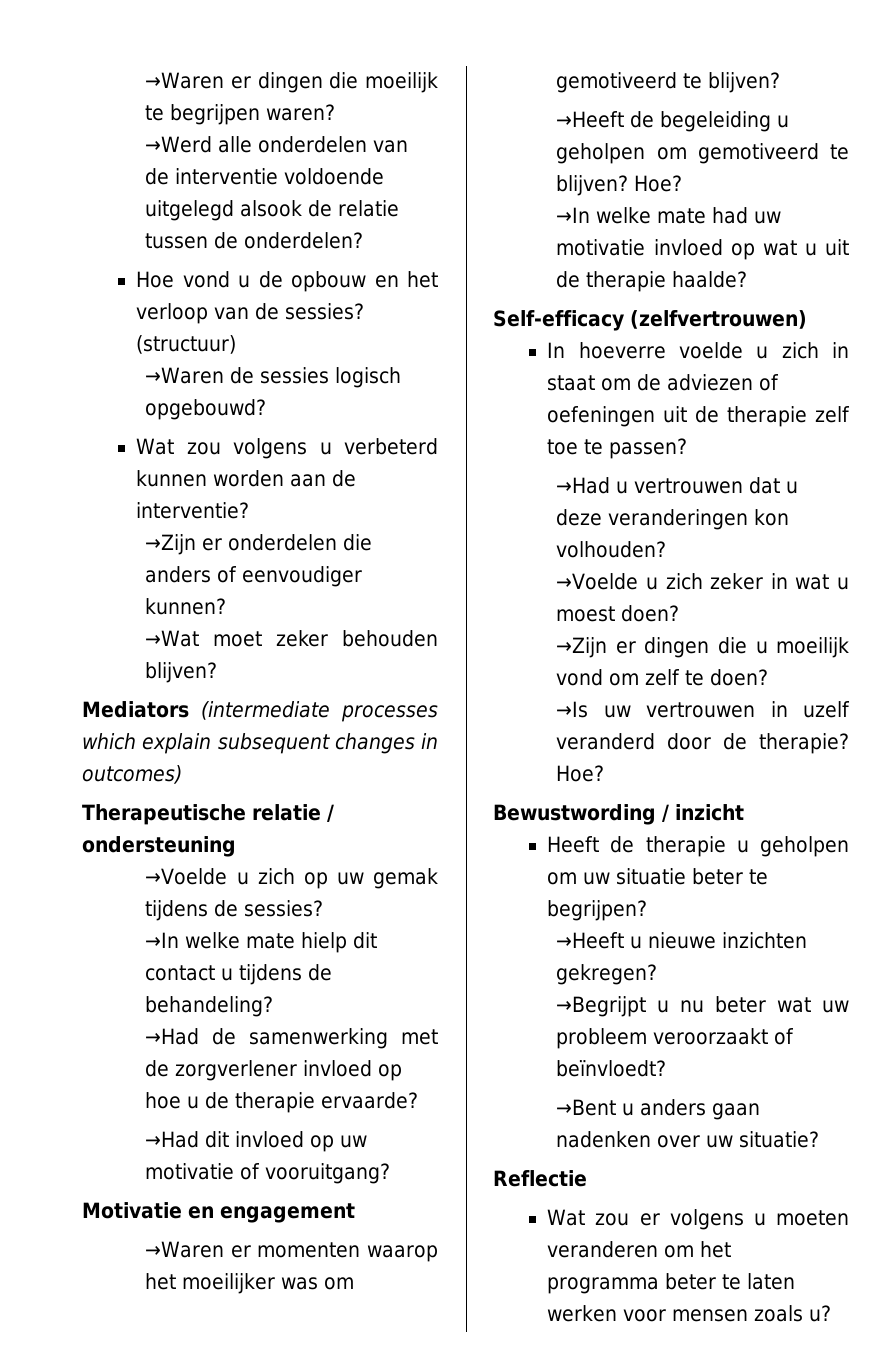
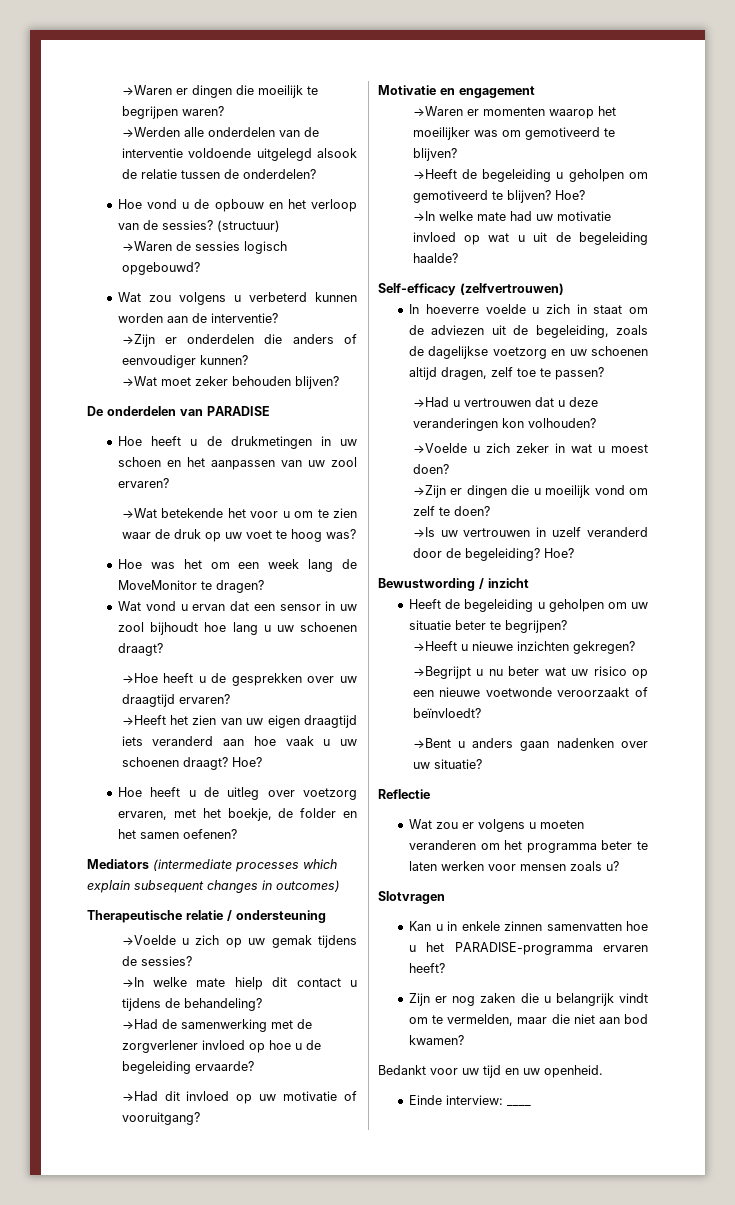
- →Werd alle onderdelen van de interventie voldoende uitgelegd alsook de relatie tussen de onderdelen?
+ →Werden alle onderdelen van de interventie voldoende uitgelegd alsook de relatie tussen de onderdelen?
+ De onderdelen van PARADISE
+ Hoe heeft u de drukmetingen in uw schoen en het aanpassen van uw zool ervaren?
+ →Wat betekende het voor u om te zien waar de druk op uw voet te hoog was?
+ Hoe was het om een week lang de MoveMonitor te dragen?
+ Wat vond u ervan dat een sensor in uw zool bijhoudt hoe lang u uw schoenen draagt?
+ →Hoe heeft u de gesprekken over uw draagtijd ervaren?
+ →Heeft het zien van uw eigen draagtijd iets veranderd aan hoe vaak u uw schoenen draagt? Hoe?
+ Hoe heeft u de uitleg over voetzorg ervaren, met het boekje, de folder en het samen oefenen?
- →Had de samenwerking met de zorgverlener invloed op hoe u de therapie ervaarde?
+ →Had de samenwerking met de zorgverlener invloed op hoe u de begeleiding ervaarde?
- →In welke mate had uw motivatie invloed op wat u uit de therapie haalde?
+ →In welke mate had uw motivatie invloed op wat u uit de begeleiding haalde?
- In hoeverre voelde u zich in staat om de adviezen of oefeningen uit de therapie zelf toe te passen?
+ In hoeverre voelde u zich in staat om de adviezen uit de begeleiding, zoals de dagelijkse voetzorg en uw schoenen altijd dragen, zelf toe te passen?
- →Is uw vertrouwen in uzelf veranderd door de therapie?
+ →Is uw vertrouwen in uzelf veranderd door de begeleiding?
- Heeft de therapie u geholpen om uw situatie beter te begrijpen?
+ Heeft de begeleiding u geholpen om uw situatie beter te begrijpen?
- →Begrijpt u nu beter wat uw probleem veroorzaakt of beïnvloedt?
+ →Begrijpt u nu beter wat uw risico op een nieuwe voetwonde veroorzaakt of beïnvloedt?
+ Slotvragen
+ Kan u in enkele zinnen samenvatten hoe u het PARADISE-programma ervaren heeft?
+ Zijn er nog zaken die u belangrijk vindt om te vermelden, maar die niet aan bod kwamen?
+ Bedankt voor uw tijd en uw openheid.
+ Einde interview: ____

